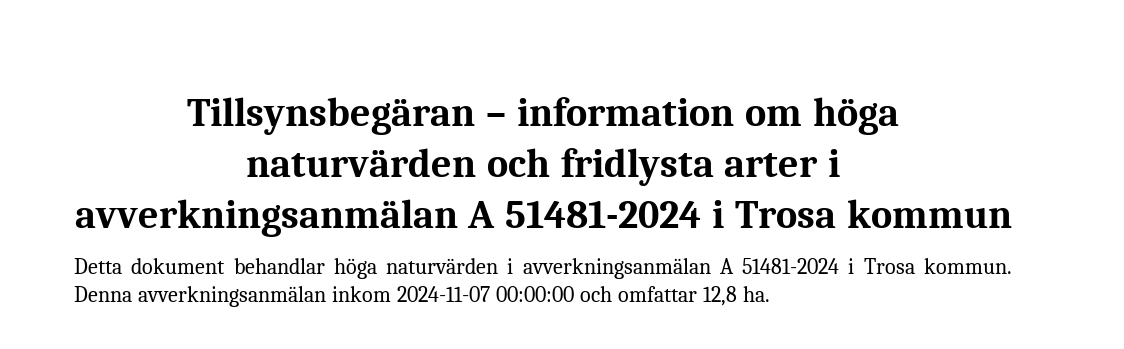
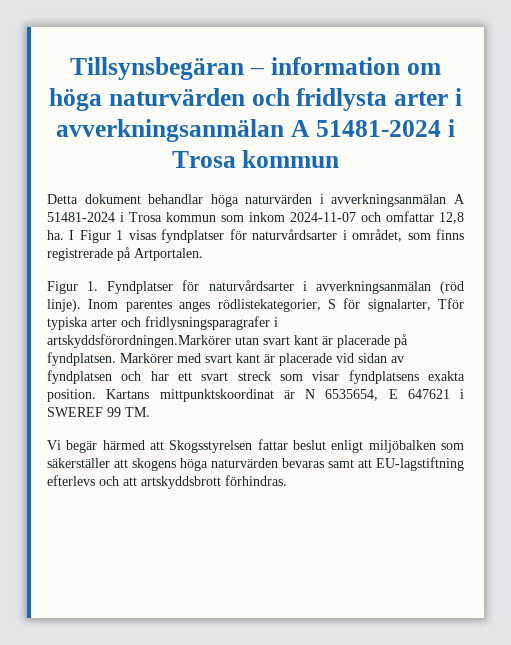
- Detta dokument behandlar höga naturvärden i avverkningsanmälan A 51481-2024 i Trosa kommun. Denna avverkningsanmälan inkom 2024-11-07 00:00:00 och omfattar 12,8 ha.
+ Detta dokument behandlar höga naturvärden i avverkningsanmälan A 51481-2024 i Trosa kommun som inkom 2024-11-07 och omfattar 12,8 ha.
+ I Figur 1 visas fyndplatser för naturvårdsarter i området, som finns registrerade på Artportalen.
+ Figur 1. Fyndplatser för naturvårdsarter i avverkningsanmälan (röd linje). Inom parentes anges rödlistekategorier, S för signalarter, Tför typiska arter och fridlysningsparagrafer i artskyddsförordningen.Markörer utan svart kant är placerade på fyndplatsen. Markörer med svart kant är placerade vid sidan av fyndplatsen och har ett svart streck som visar fyndplatsens exakta position. Kartans mittpunktskoordinat är N 6535654, E 647621 i SWEREF 99 TM.
+ Vi begär härmed att Skogsstyrelsen fattar beslut enligt miljöbalken som säkerställer att skogens höga naturvärden bevaras samt att EU-lagstiftning efterlevs och att artskyddsbrott förhindras.

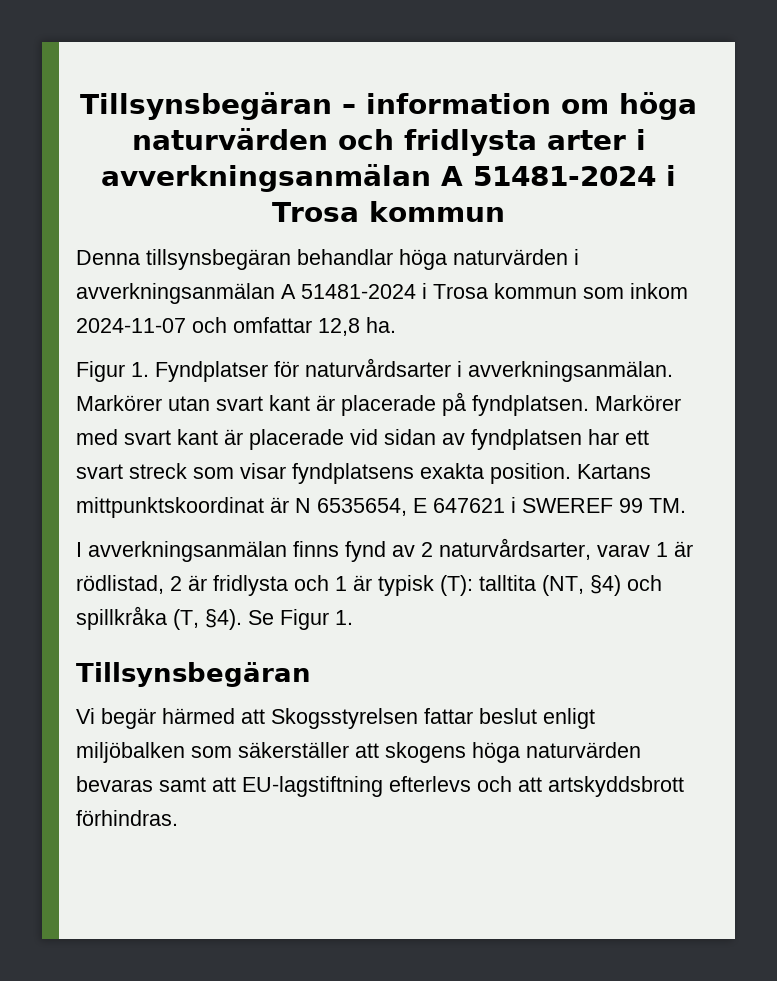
- Detta dokument behandlar höga naturvärden i avverkningsanmälan A 51481-2024 i Trosa kommun som inkom 2024-11-07 och omfattar 12,8 ha. I Figur 1 visas fyndplatser för naturvårdsarter i området, som finns registrerade på Artportalen.
+ Denna tillsynsbegäran behandlar höga naturvärden i avverkningsanmälan A 51481-2024 i Trosa kommun som inkom 2024-11-07 och omfattar 12,8 ha.
- Figur 1. Fyndplatser för naturvårdsarter i avverkningsanmälan (röd linje). Inom parentes anges rödlistekategorier, S för signalarter, Tför typiska arter och fridlysningsparagrafer i artskyddsförordningen.Markörer utan svart kant är placerade på fyndplatsen.
+ Figur 1. Fyndplatser för naturvårdsarter i avverkningsanmälan. Markörer utan svart kant är placerade på fyndplatsen.
- Markörer med svart kant är placerade vid sidan av fyndplatsen och har ett svart streck som visar fyndplatsens exakta position.
+ Markörer med svart kant är placerade vid sidan av fyndplatsen har ett svart streck som visar fyndplatsens exakta position.
+ I avverkningsanmälan finns fynd av 2 naturvårdsarter, varav 1 är rödlistad, 2 är fridlysta och 1 är typisk (T): talltita (NT, §4) och spillkråka (T, §4). Se Figur 1.
+ Tillsynsbegäran

